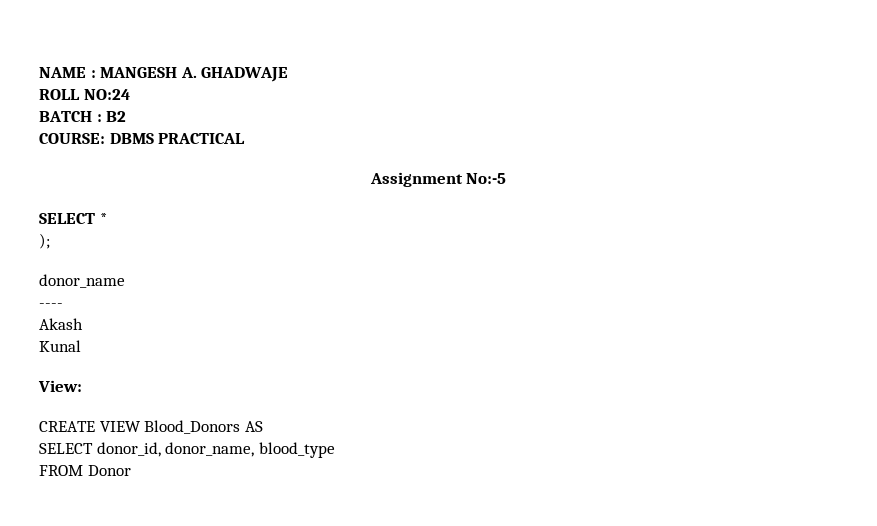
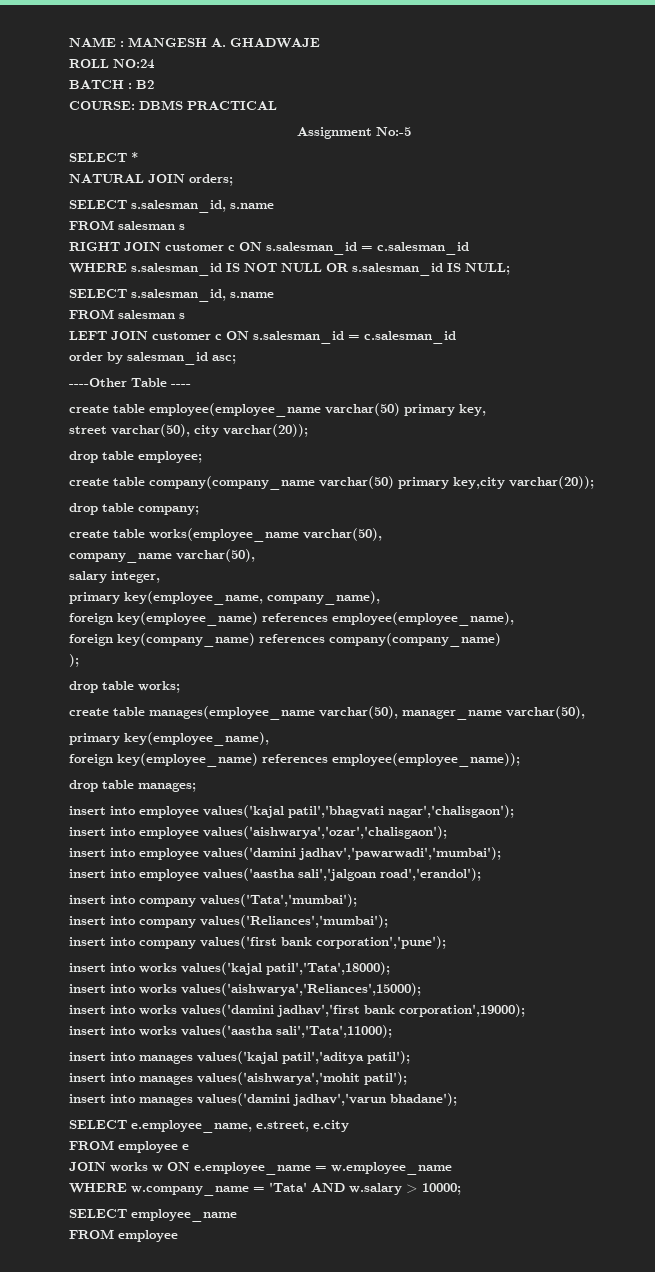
+ NATURAL JOIN orders;
+ SELECT s.salesman_id, s.name
+ FROM salesman s
+ RIGHT JOIN customer c ON s.salesman_id = c.salesman_id
+ WHERE s.salesman_id IS NOT NULL OR s.salesman_id IS NULL;
+ SELECT s.salesman_id, s.name
+ FROM salesman s
+ LEFT JOIN customer c ON s.salesman_id = c.salesman_id
+ order by salesman_id asc;
+ ----Other Table ----
+ create table employee(employee_name varchar(50) primary key,
+ street varchar(50), city varchar(20));
+ drop table employee;
+ create table company(company_name varchar(50) primary key,city varchar(20));
+ drop table company;
+ create table works(employee_name varchar(50),
+ company_name varchar(50),
+ salary integer,
+ primary key(employee_name, company_name),
+ foreign key(employee_name) references employee(employee_name),
+ foreign key(company_name) references company(company_name)
  );
- donor_name
- ----
- Akash
- Kunal
- View:
- CREATE VIEW Blood_Donors AS
- SELECT donor_id, donor_name, blood_type
- FROM Donor
+ drop table works;
+ create table manages(employee_name varchar(50), manager_name varchar(50),
+ primary key(employee_name),
+ foreign key(employee_name) references employee(employee_name));
+ drop table manages;
+ insert into employee values('kajal patil','bhagvati nagar','chalisgaon');
+ insert into employee values('aishwarya','ozar','chalisgaon');
+ insert into employee values('damini jadhav','pawarwadi','mumbai');
+ insert into employee values('aastha sali','jalgoan road','erandol');
+ insert into company values('Tata','mumbai');
+ insert into company values('Reliances','mumbai');
+ insert into company values('first bank corporation','pune');
+ insert into works values('kajal patil','Tata',18000);
+ insert into works values('aishwarya','Reliances',15000);
+ insert into works values('damini jadhav','first bank corporation',19000);
+ insert into works values('aastha sali','Tata',11000);
+ insert into manages values('kajal patil','aditya patil');
+ insert into manages values('aishwarya','mohit patil');
+ insert into manages values('damini jadhav','varun bhadane');
+ SELECT e.employee_name, e.street, e.city
+ FROM employee e
+ JOIN works w ON e.employee_name = w.employee_name
+ WHERE w.company_name = 'Tata' AND w.salary > 10000;
+ SELECT employee_name
+ FROM employee

